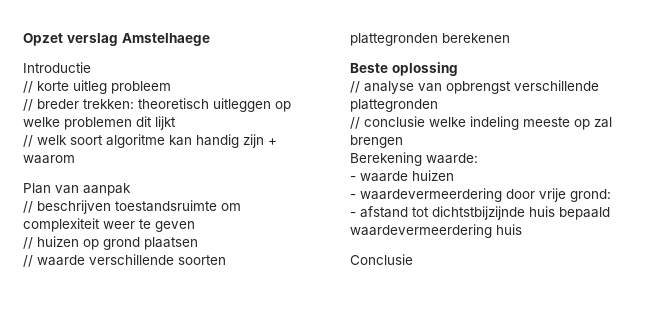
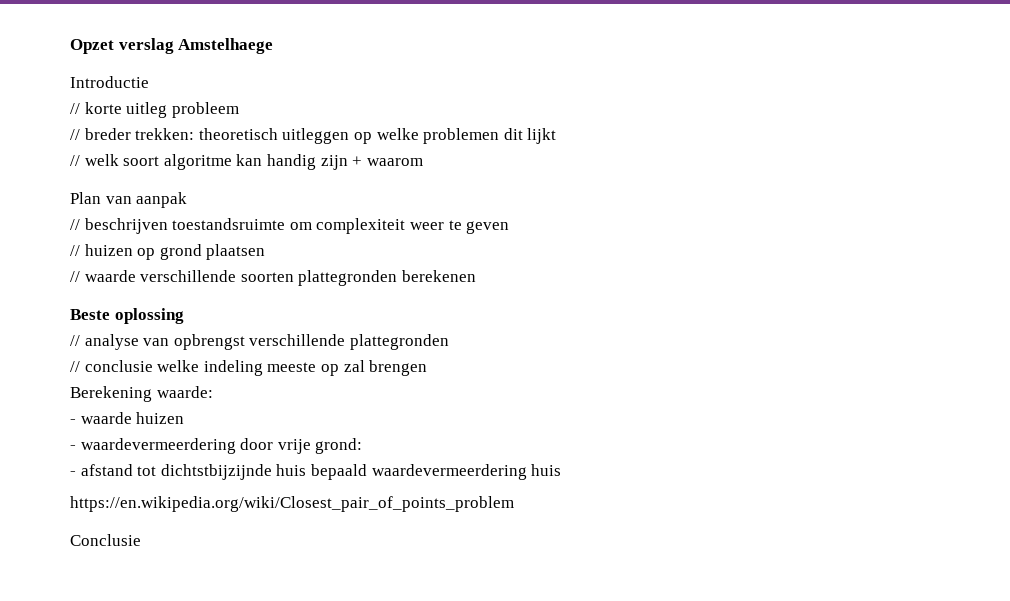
+ https://en.wikipedia.org/wiki/Closest_pair_of_points_problem

